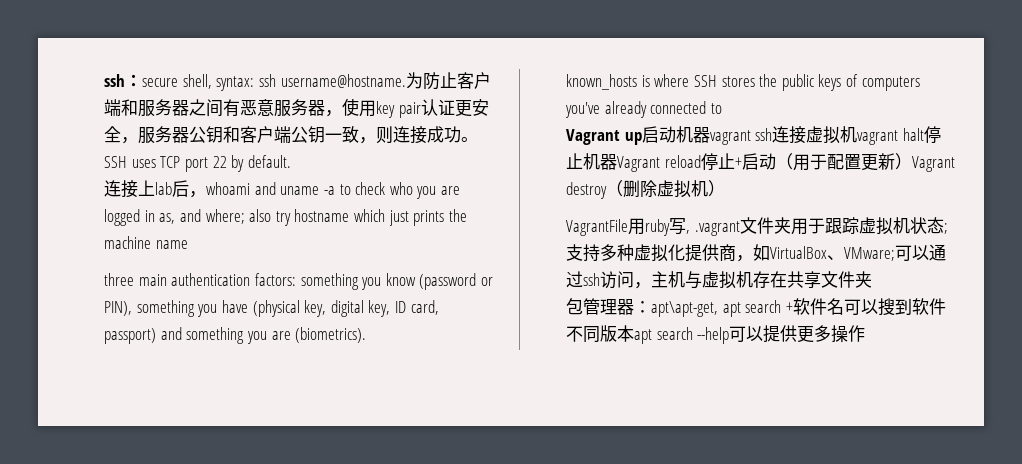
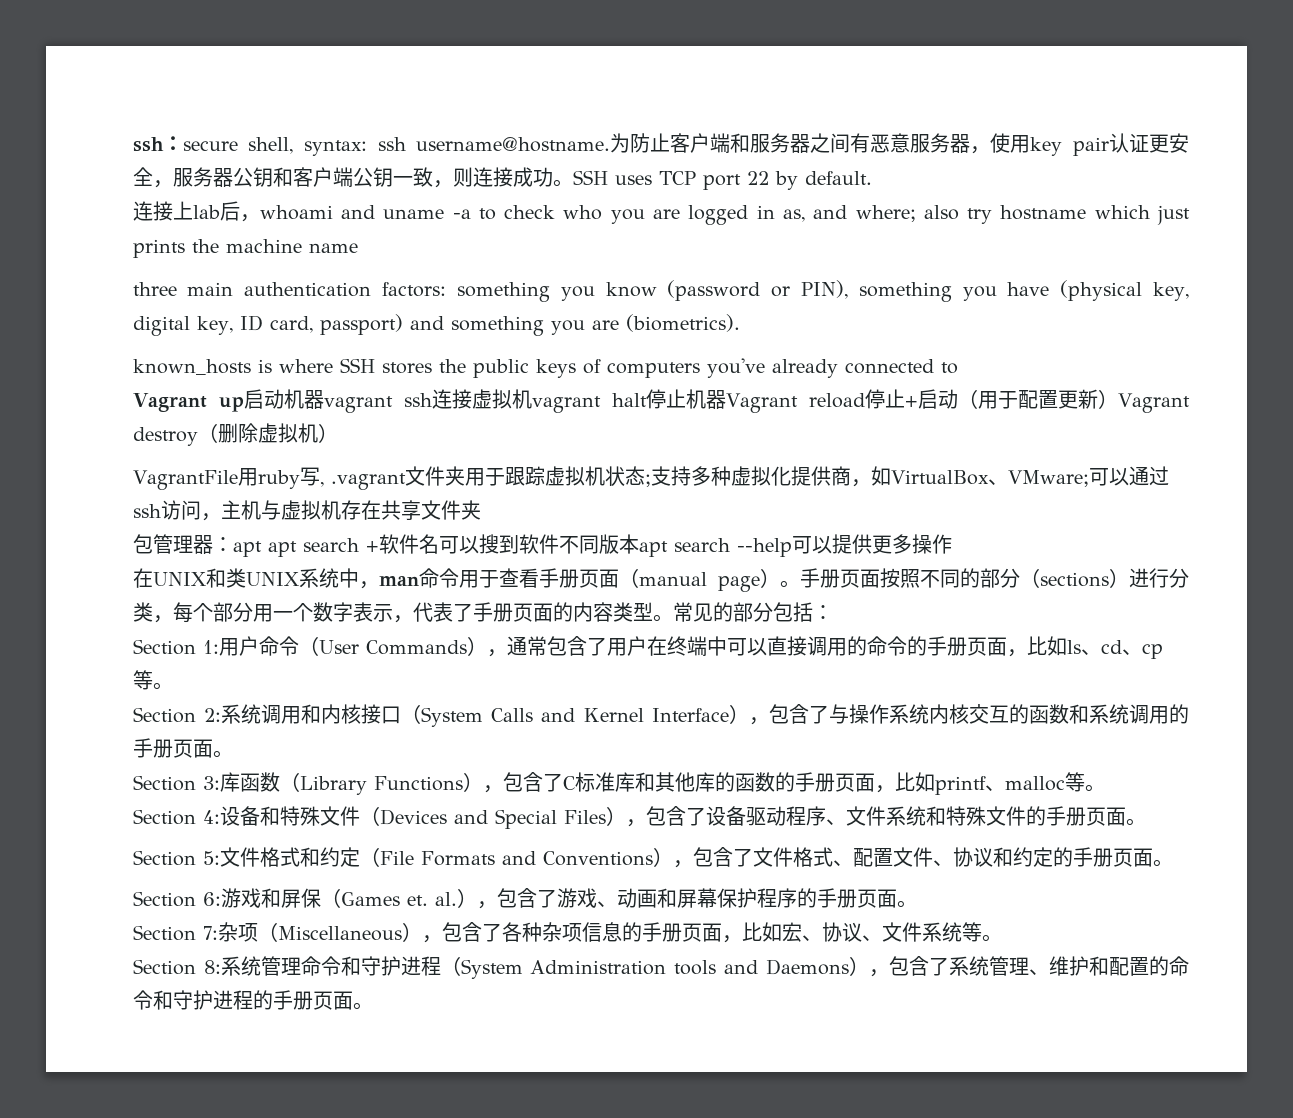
- 包管理器：apt\apt-get, apt search +软件名可以搜到软件不同版本apt search --help可以提供更多操作
+ 包管理器：apt apt search +软件名可以搜到软件不同版本apt search --help可以提供更多操作
+ 在UNIX和类UNIX系统中，man命令用于查看手册页面（manual page）。手册页面按照不同的部分（sections）进行分类，每个部分用一个数字表示，代表了手册页面的内容类型。常见的部分包括：
+ Section 1:用户命令（User Commands），通常包含了用户在终端中可以直接调用的命令的手册页面，比如ls、cd、cp等。
+ Section 2:系统调用和内核接口（System Calls and Kernel Interface），包含了与操作系统内核交互的函数和系统调用的手册页面。
+ Section 3:库函数（Library Functions），包含了C标准库和其他库的函数的手册页面，比如printf、malloc等。
+ Section 4:设备和特殊文件（Devices and Special Files），包含了设备驱动程序、文件系统和特殊文件的手册页面。
+ Section 5:文件格式和约定（File Formats and Conventions），包含了文件格式、配置文件、协议和约定的手册页面。
+ Section 6:游戏和屏保（Games et. al.），包含了游戏、动画和屏幕保护程序的手册页面。
+ Section 7:杂项（Miscellaneous），包含了各种杂项信息的手册页面，比如宏、协议、文件系统等。
+ Section 8:系统管理命令和守护进程（System Administration tools and Daemons），包含了系统管理、维护和配置的命令和守护进程的手册页面。

